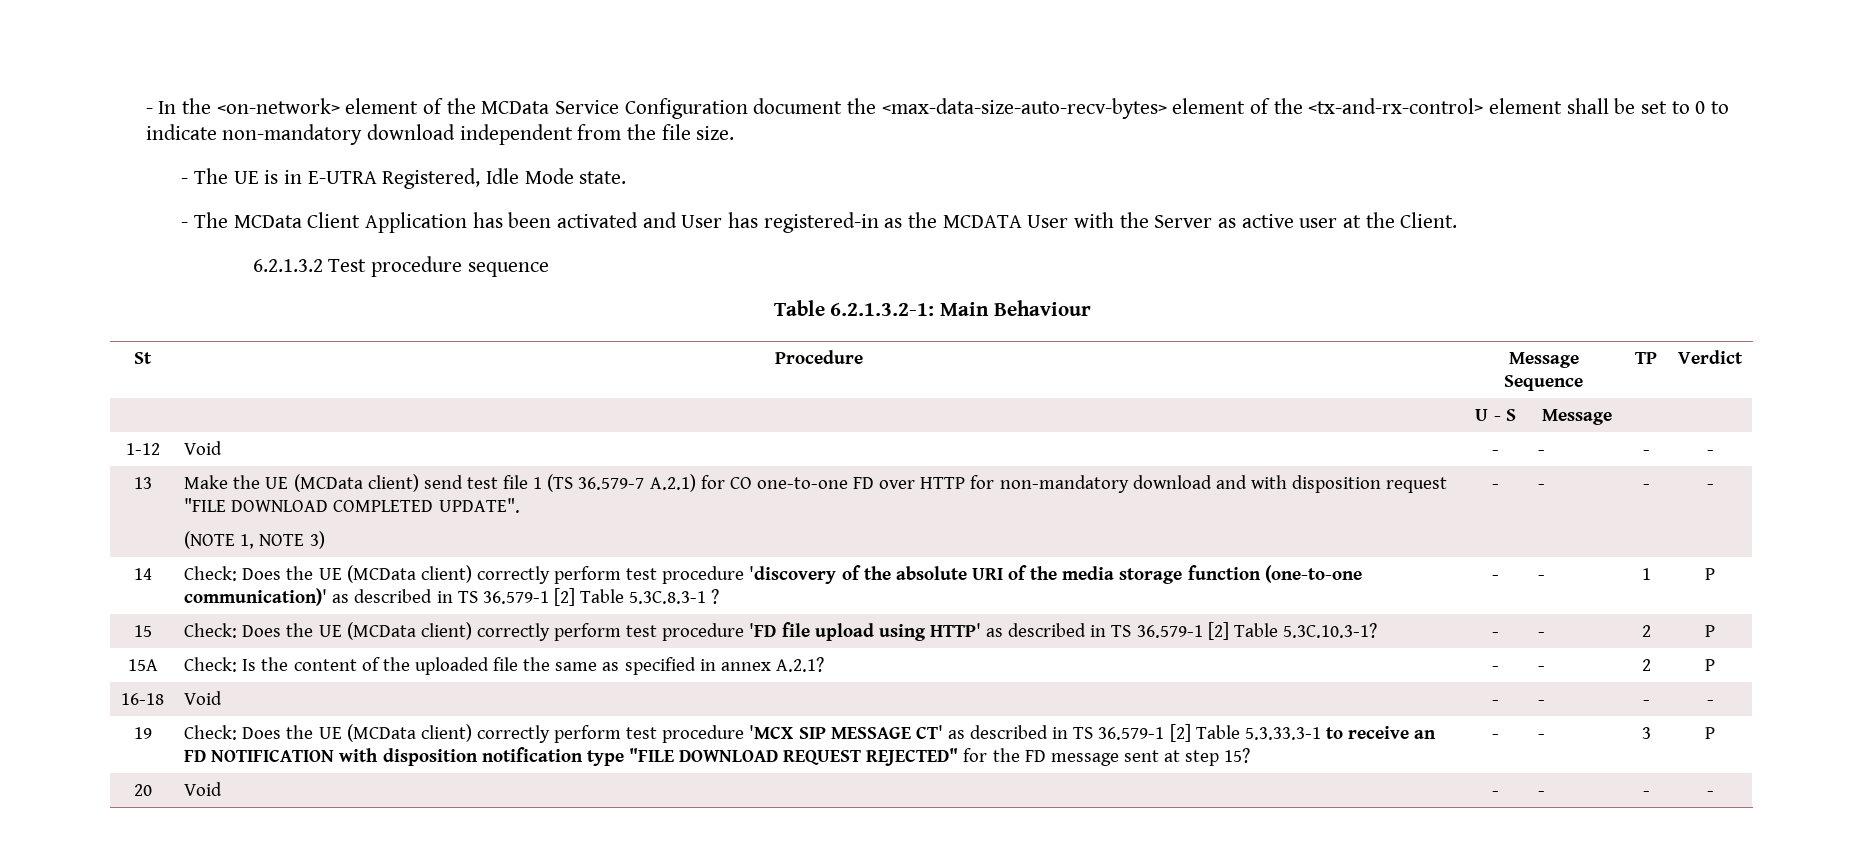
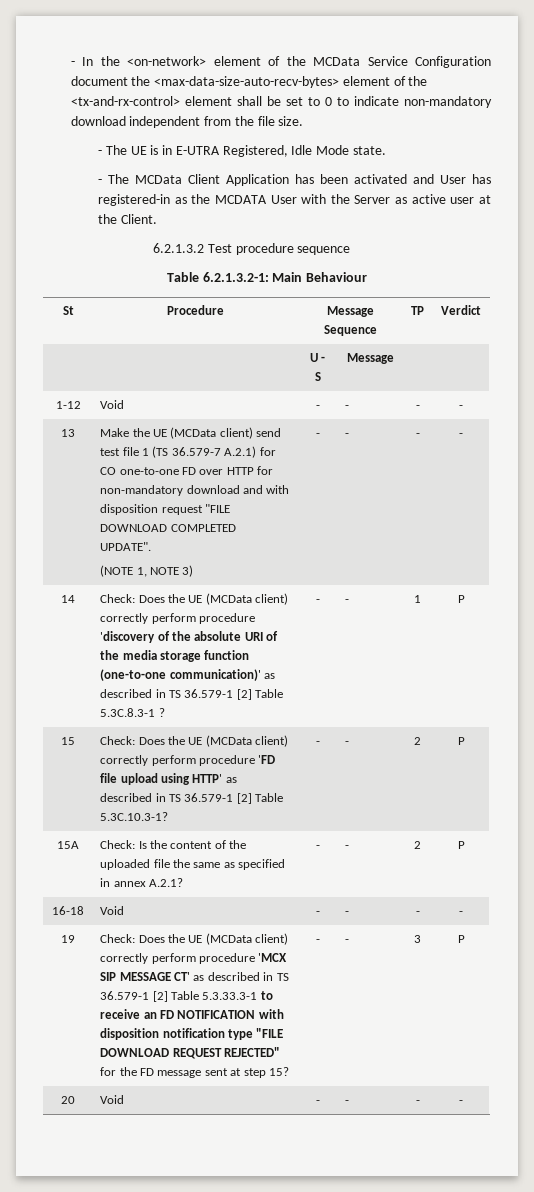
- 14 | Check: Does the UE (MCData client) correctly perform test procedure 'discovery of the absolute URI of the media storage function (one-to-one communication)' as described in TS 36.579-1 [2] Table 5.3C.8.3-1 ? | - | - | 1 | P
+ 14 | Check: Does the UE (MCData client) correctly perform procedure 'discovery of the absolute URI of the media storage function (one-to-one communication)' as described in TS 36.579-1 [2] Table 5.3C.8.3-1 ? | - | - | 1 | P
- 15 | Check: Does the UE (MCData client) correctly perform test procedure 'FD file upload using HTTP' as described in TS 36.579-1 [2] Table 5.3C.10.3-1? | - | - | 2 | P
+ 15 | Check: Does the UE (MCData client) correctly perform procedure 'FD file upload using HTTP' as described in TS 36.579-1 [2] Table 5.3C.10.3-1? | - | - | 2 | P
- Check: Does the UE (MCData client) correctly perform test procedure 'MCX SIP MESSAGE CT' as described in TS 36.579-1 [2] Table 5.3.33.3-1 to receive an FD NOTIFICATION with disposition notification type "FILE DOWNLOAD REQUEST REJECTED" for the FD message sent at step 15?
+ Check: Does the UE (MCData client) correctly perform procedure 'MCX SIP MESSAGE CT' as described in TS 36.579-1 [2] Table 5.3.33.3-1 to receive an FD NOTIFICATION with disposition notification type "FILE DOWNLOAD REQUEST REJECTED" for the FD message sent at step 15?

